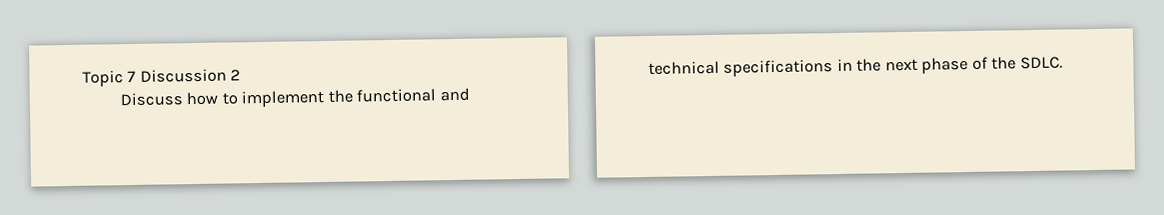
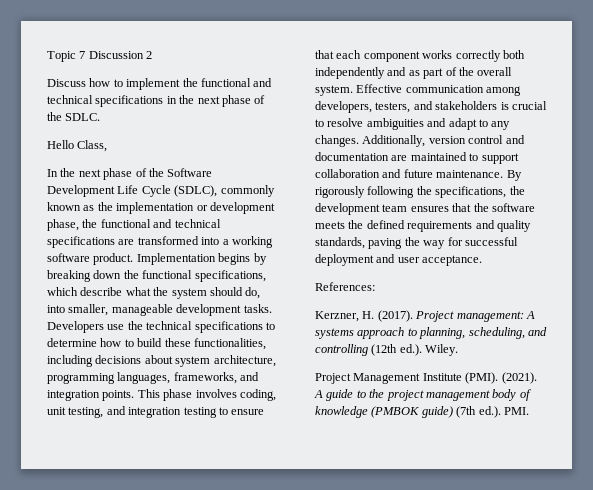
+ Hello Class,
+ In the next phase of the Software Development Life Cycle (SDLC), commonly known as the implementation or development phase, the functional and technical specifications are transformed into a working software product. Implementation begins by breaking down the functional specifications, which describe what the system should do, into smaller, manageable development tasks. Developers use the technical specifications to determine how to build these functionalities, including decisions about system architecture, programming languages, frameworks, and integration points. This phase involves coding, unit testing, and integration testing to ensure that each component works correctly both independently and as part of the overall system. Effective communication among developers, testers, and stakeholders is crucial to resolve ambiguities and adapt to any changes. Additionally, version control and documentation are maintained to support collaboration and future maintenance. By rigorously following the specifications, the development team ensures that the software meets the defined requirements and quality standards, paving the way for successful deployment and user acceptance.
+ References:
+ Kerzner, H. (2017). Project management: A systems approach to planning, scheduling, and controlling (12th ed.). Wiley.
+ Project Management Institute (PMI). (2021). A guide to the project management body of knowledge (PMBOK guide) (7th ed.). PMI.

